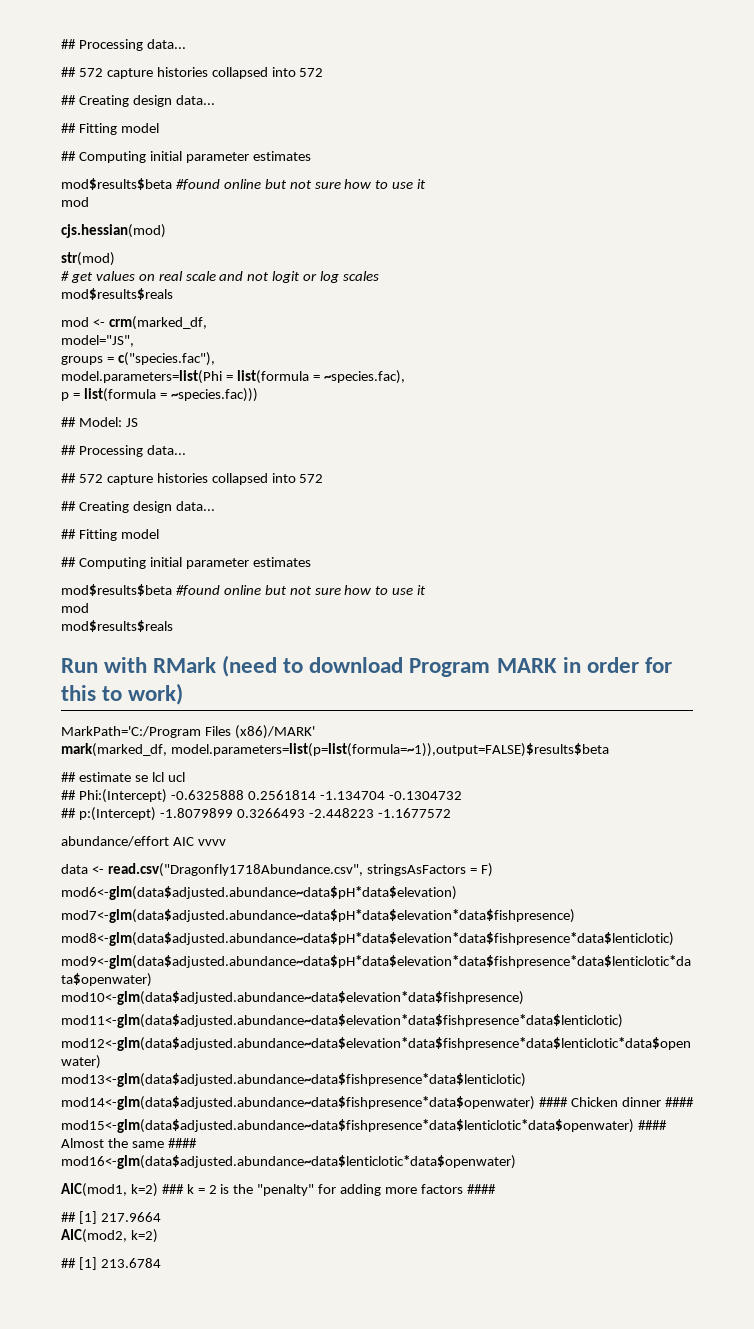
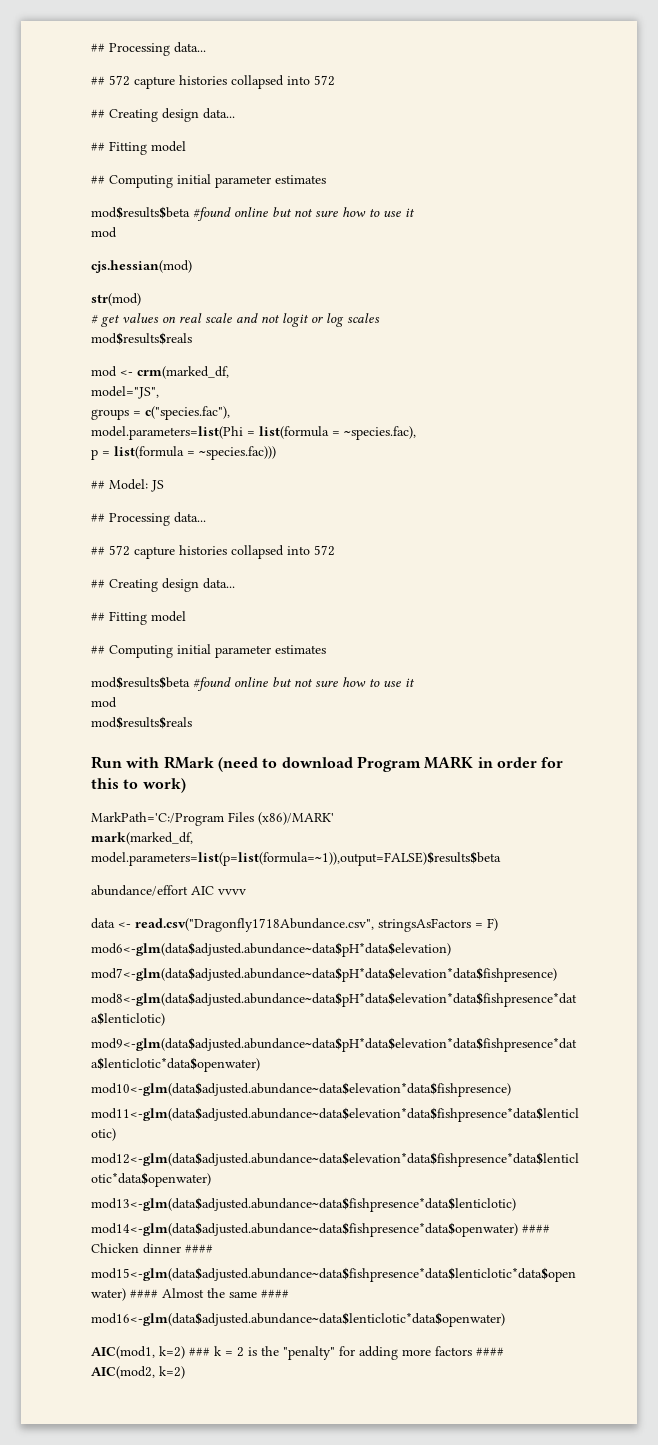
- ## estimate se lcl ucl
- ## Phi:(Intercept) -0.6325888 0.2561814 -1.134704 -0.1304732
- ## p:(Intercept) -1.8079899 0.3266493 -2.448223 -1.1677572
- ## [1] 217.9664
- ## [1] 213.6784

